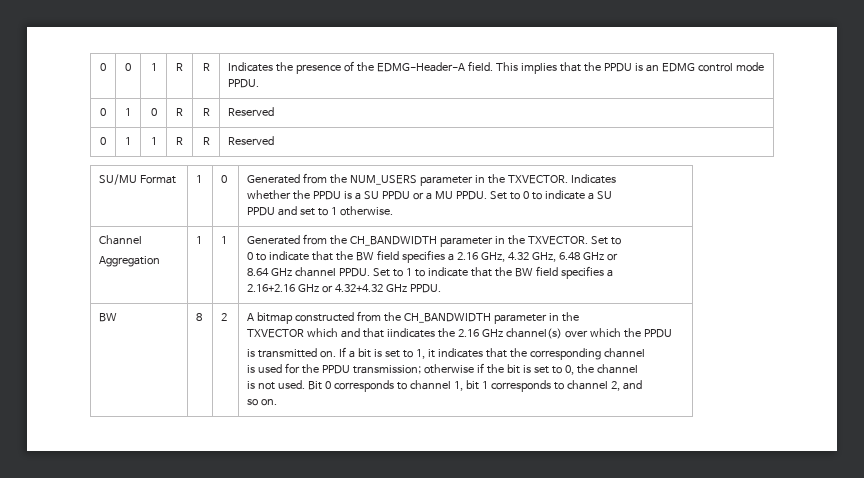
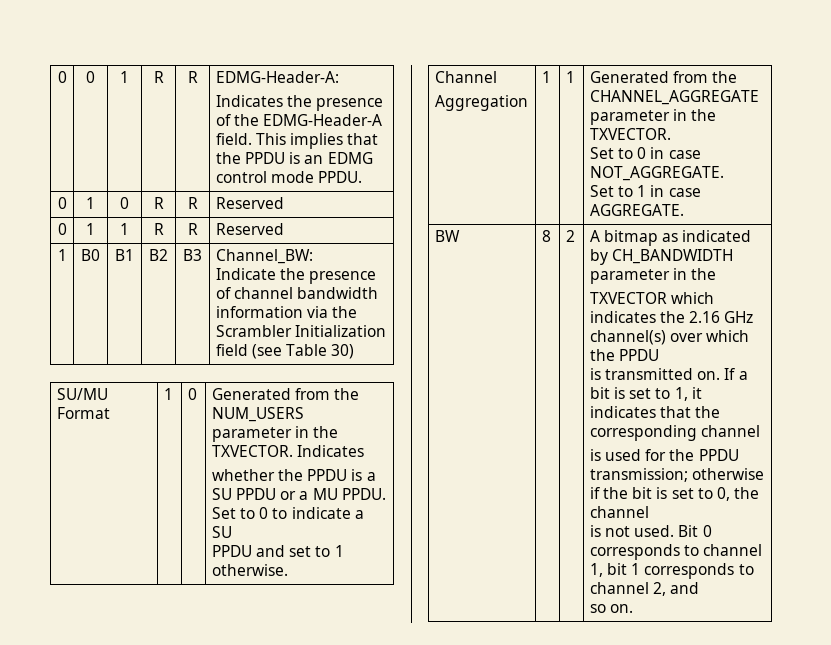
- 0 | 0 | 1 | R | R | Indicates the presence of the EDMG-Header-A field. This implies that the PPDU is an EDMG control mode PPDU.
+ 0 | 0 | 1 | R | R | EDMG-Header-A:
+ Indicates the presence of the EDMG-Header-A field. This implies that the PPDU is an EDMG control mode PPDU.
+ 1 | B0 | B1 | B2 | B3 | Channel_BW:
+ Indicate the presence of channel bandwidth information via the Scrambler Initialization field (see Table 30)
- Generated from the CH_BANDWIDTH parameter in the TXVECTOR. Set to
- 0 to indicate that the BW field specifies a 2.16 GHz, 4.32 GHz, 6.48 GHz or
- 8.64 GHz channel PPDU. Set to 1 to indicate that the BW field specifies a
- 2.16+2.16 GHz or 4.32+4.32 GHz PPDU.
+ Generated from the CHANNEL_AGGREGATE parameter in the TXVECTOR.
+ Set to 0 in case NOT_AGGREGATE.
+ Set to 1 in case AGGREGATE.
- A bitmap constructed from the CH_BANDWIDTH parameter in the
+ A bitmap as indicated by CH_BANDWIDTH parameter in the
- TXVECTOR which and that iindicates the 2.16 GHz channel(s) over which the PPDU
+ TXVECTOR which indicates the 2.16 GHz channel(s) over which the PPDU

